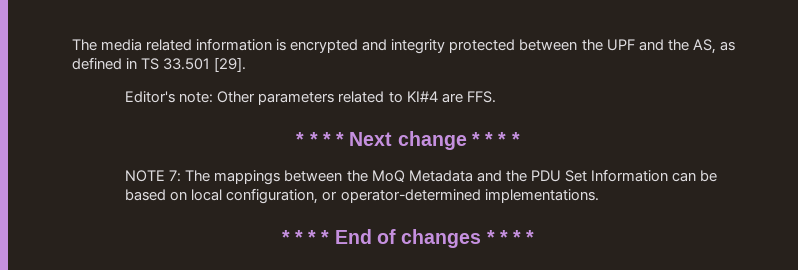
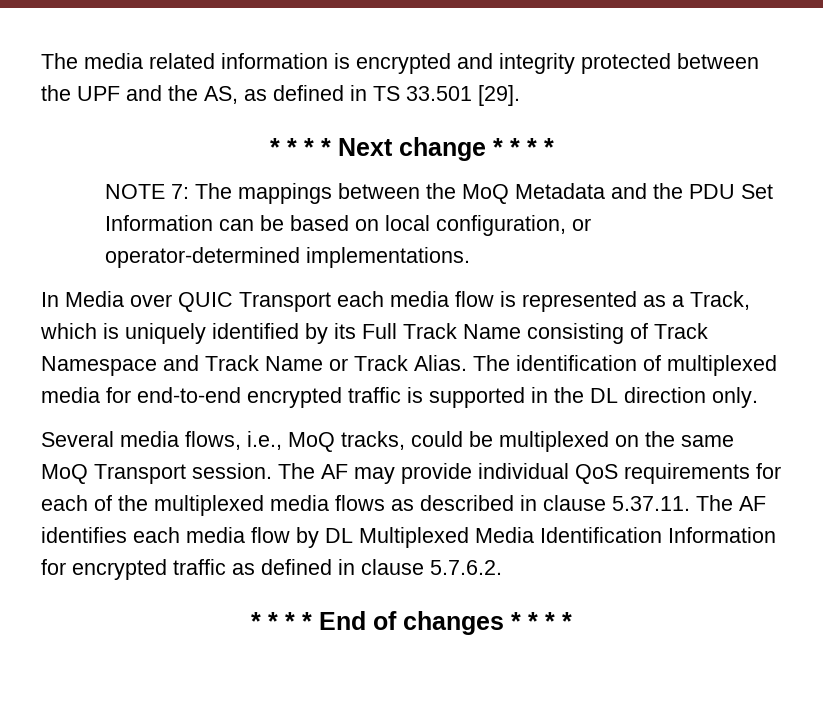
- Editor's note: Other parameters related to KI#4 are FFS.
+ In Media over QUIC Transport each media flow is represented as a Track, which is uniquely identified by its Full Track Name consisting of Track Namespace and Track Name or Track Alias. The identification of multiplexed media for end-to-end encrypted traffic is supported in the DL direction only.
+ Several media flows, i.e., MoQ tracks, could be multiplexed on the same MoQ Transport session. The AF may provide individual QoS requirements for each of the multiplexed media flows as described in clause 5.37.11. The AF identifies each media flow by DL Multiplexed Media Identification Information for encrypted traffic as defined in clause 5.7.6.2.

